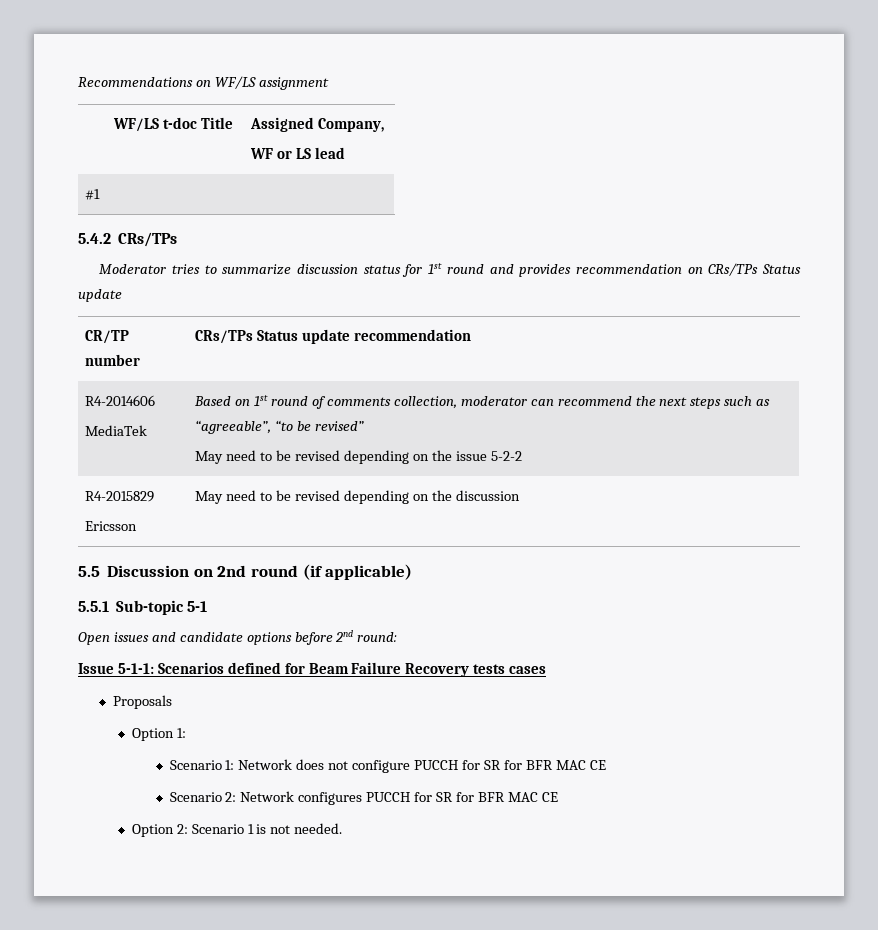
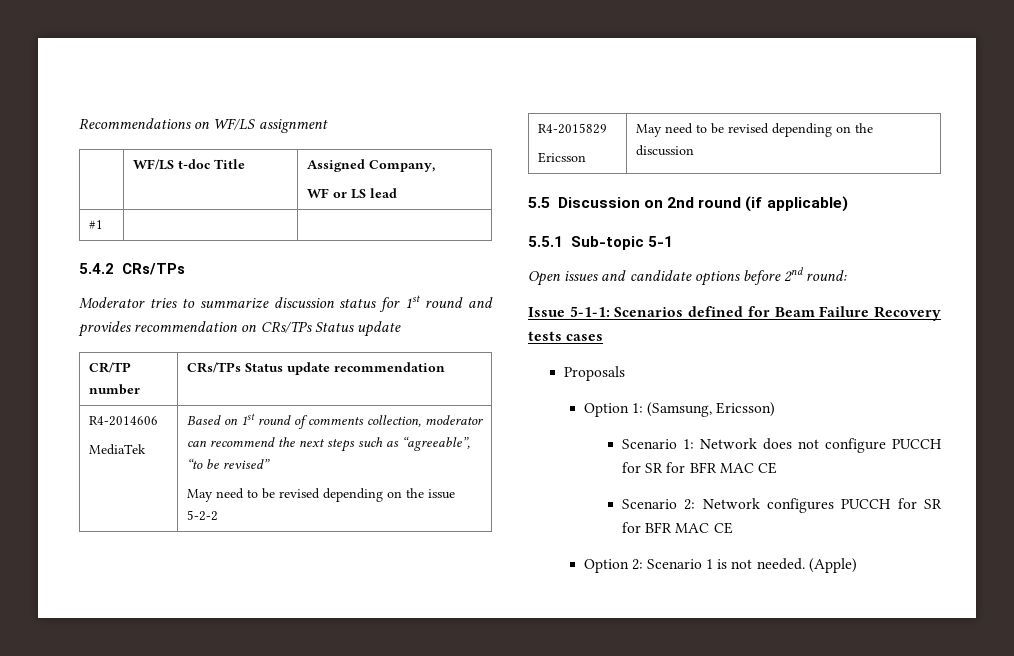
- Option 1:
+ Option 1: (Samsung, Ericsson)
+ (Apple)

